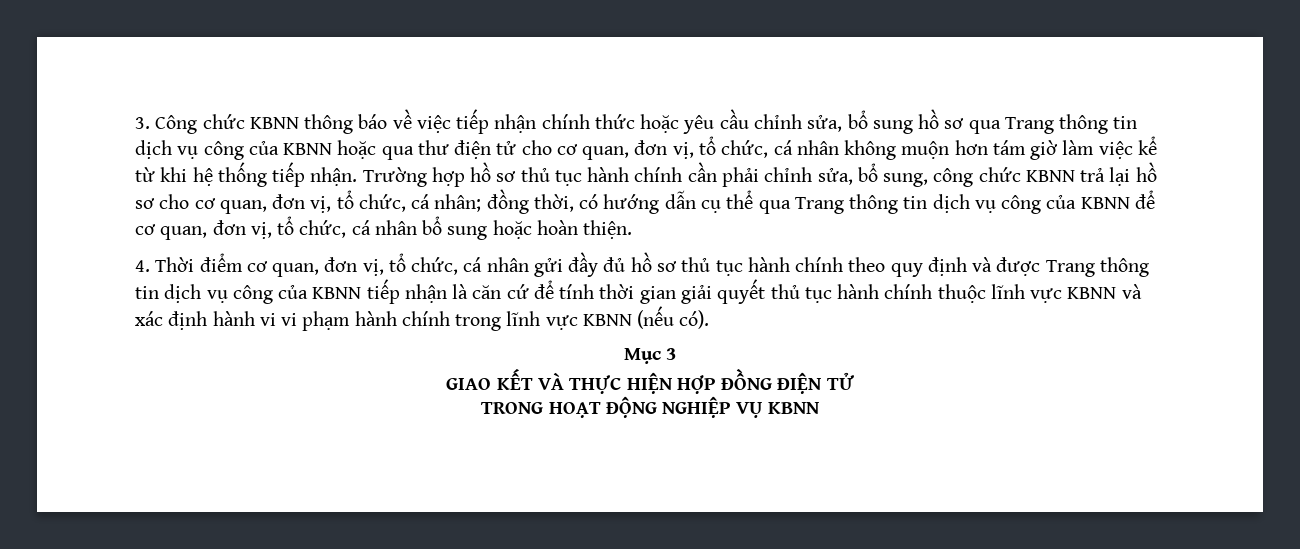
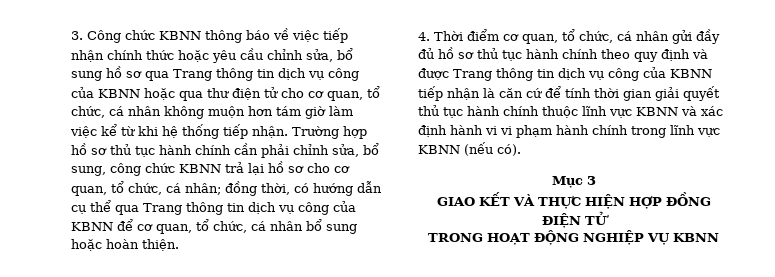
- 3. Công chức KBNN thông báo về việc tiếp nhận chính thức hoặc yêu cầu chỉnh sửa, bổ sung hồ sơ qua Trang thông tin dịch vụ công của KBNN hoặc qua thư điện tử cho cơ quan, đơn vị, tổ chức, cá nhân không muộn hơn tám giờ làm việc kể từ khi hệ thống tiếp nhận.
+ 3. Công chức KBNN thông báo về việc tiếp nhận chính thức hoặc yêu cầu chỉnh sửa, bổ sung hồ sơ qua Trang thông tin dịch vụ công của KBNN hoặc qua thư điện tử cho cơ quan, tổ chức, cá nhân không muộn hơn tám giờ làm việc kể từ khi hệ thống tiếp nhận.
- Trường hợp hồ sơ thủ tục hành chính cần phải chỉnh sửa, bổ sung, công chức KBNN trả lại hồ sơ cho cơ quan, đơn vị, tổ chức, cá nhân; đồng thời, có hướng dẫn cụ thể qua Trang thông tin dịch vụ công của KBNN để cơ quan, đơn vị, tổ chức, cá nhân bổ sung hoặc hoàn thiện.
+ Trường hợp hồ sơ thủ tục hành chính cần phải chỉnh sửa, bổ sung, công chức KBNN trả lại hồ sơ cho cơ quan, tổ chức, cá nhân; đồng thời, có hướng dẫn cụ thể qua Trang thông tin dịch vụ công của KBNN để cơ quan, tổ chức, cá nhân bổ sung hoặc hoàn thiện.
- 4. Thời điểm cơ quan, đơn vị, tổ chức, cá nhân gửi đầy đủ hồ sơ thủ tục hành chính theo quy định và được Trang thông tin dịch vụ công của KBNN tiếp nhận là căn cứ để tính thời gian giải quyết thủ tục hành chính thuộc lĩnh vực KBNN và xác định hành vi vi phạm hành chính trong lĩnh vực KBNN (nếu có).
+ 4. Thời điểm cơ quan, tổ chức, cá nhân gửi đầy đủ hồ sơ thủ tục hành chính theo quy định và được Trang thông tin dịch vụ công của KBNN tiếp nhận là căn cứ để tính thời gian giải quyết thủ tục hành chính thuộc lĩnh vực KBNN và xác định hành vi vi phạm hành chính trong lĩnh vực KBNN (nếu có).

